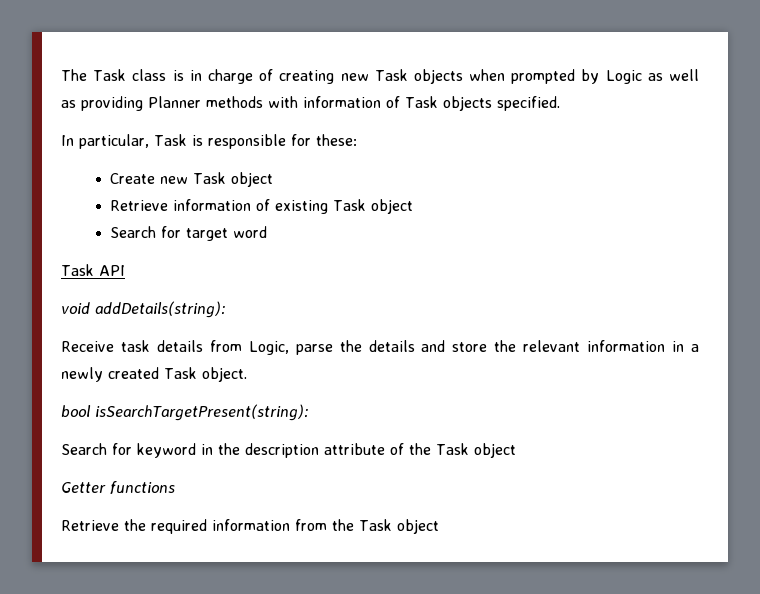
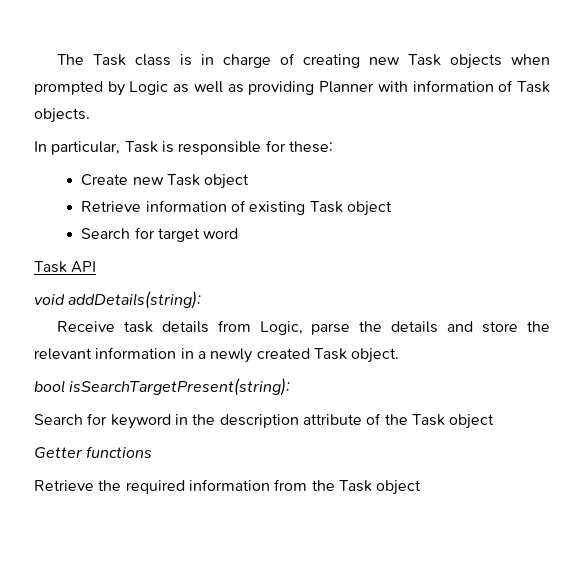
- The Task class is in charge of creating new Task objects when prompted by Logic as well as providing Planner methods with information of Task objects specified.
+ The Task class is in charge of creating new Task objects when prompted by Logic as well as providing Planner with information of Task objects.

